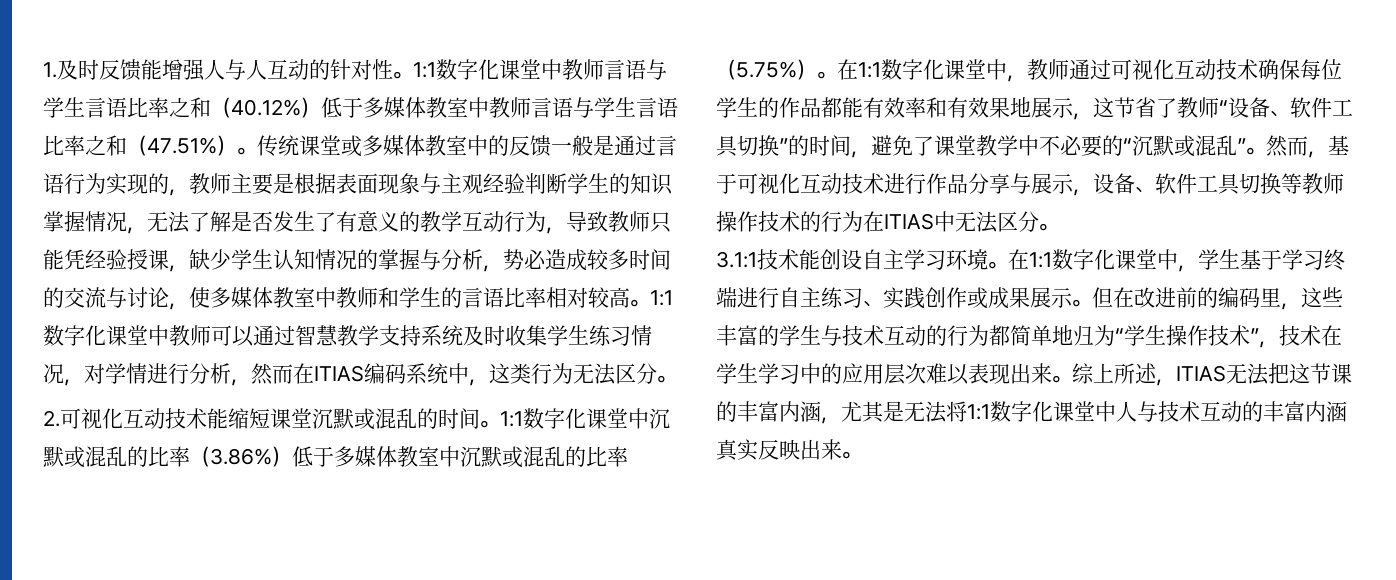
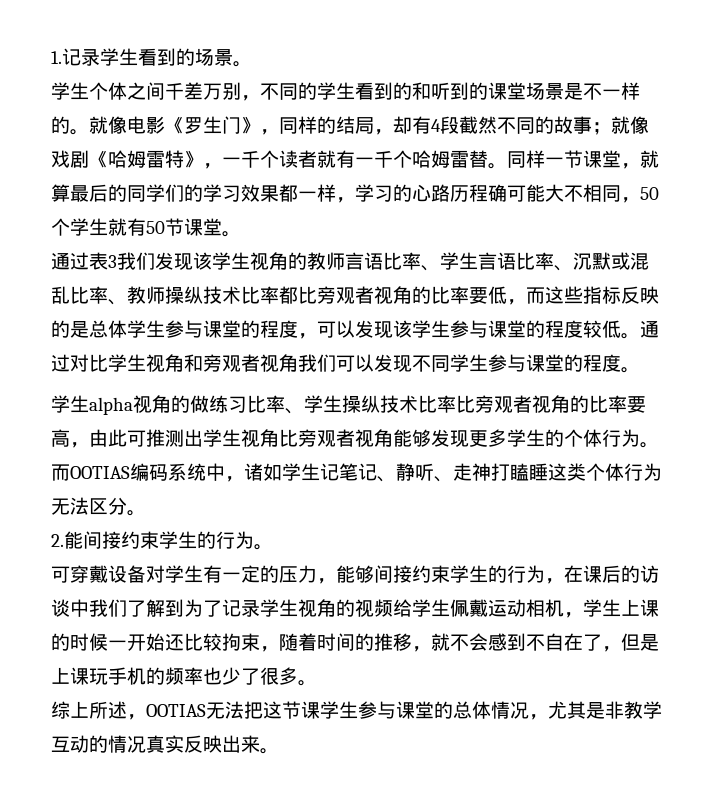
- 1.及时反馈能增强人与人互动的针对性。1:1数字化课堂中教师言语与学生言语比率之和（40.12%）低于多媒体教室中教师言语与学生言语比率之和（47.51%）。传统课堂或多媒体教室中的反馈一般是通过言语行为实现的，教师主要是根据表面现象与主观经验判断学生的知识掌握情况，无法了解是否发生了有意义的教学互动行为，导致教师只能凭经验授课，缺少学生认知情况的掌握与分析，势必造成较多时间的交流与讨论，使多媒体教室中教师和学生的言语比率相对较高。1:1数字化课堂中教师可以通过智慧教学支持系统及时收集学生练习情况，对学情进行分析，然而在ITIAS编码系统中，这类行为无法区分。
+ 1.记录学生看到的场景。
+ 学生个体之间千差万别，不同的学生看到的和听到的课堂场景是不一样的。就像电影《罗生门》，同样的结局，却有4段截然不同的故事；就像戏剧《哈姆雷特》，一千个读者就有一千个哈姆雷替。同样一节课堂，就算最后的同学们的学习效果都一样，学习的心路历程确可能大不相同，50个学生就有50节课堂。
+ 通过表3我们发现该学生视角的教师言语比率、学生言语比率、沉默或混乱比率、教师操纵技术比率都比旁观者视角的比率要低，而这些指标反映的是总体学生参与课堂的程度，可以发现该学生参与课堂的程度较低。通过对比学生视角和旁观者视角我们可以发现不同学生参与课堂的程度。
+ 学生alpha视角的做练习比率、学生操纵技术比率比旁观者视角的比率要高，由此可推测出学生视角比旁观者视角能够发现更多学生的个体行为。而OOTIAS编码系统中，诸如学生记笔记、静听、走神打瞌睡这类个体行为无法区分。
- 2.可视化互动技术能缩短课堂沉默或混乱的时间。1:1数字化课堂中沉默或混乱的比率（3.86%）低于多媒体教室中沉默或混乱的比率（5.75%）。在1:1数字化课堂中，教师通过可视化互动技术确保每位学生的作品都能有效率和有效果地展示，这节省了教师“设备、软件工具切换”的时间，避免了课堂教学中不必要的“沉默或混乱”。然而，基于可视化互动技术进行作品分享与展示，设备、软件工具切换等教师操作技术的行为在ITIAS中无法区分。
- 3.1:1技术能创设自主学习环境。在1:1数字化课堂中，学生基于学习终端进行自主练习、实践创作或成果展示。但在改进前的编码里，这些丰富的学生与技术互动的行为都简单地归为“学生操作技术”，技术在学生学习中的应用层次难以表现出来。综上所述，ITIAS无法把这节课的丰富内涵，尤其是无法将1:1数字化课堂中人与技术互动的丰富内涵真实反映出来。
+ 2.能间接约束学生的行为。
+ 可穿戴设备对学生有一定的压力，能够间接约束学生的行为，在课后的访谈中我们了解到为了记录学生视角的视频给学生佩戴运动相机，学生上课的时候一开始还比较拘束，随着时间的推移，就不会感到不自在了，但是上课玩手机的频率也少了很多。
+ 综上所述，OOTIAS无法把这节课学生参与课堂的总体情况，尤其是非教学互动的情况真实反映出来。

